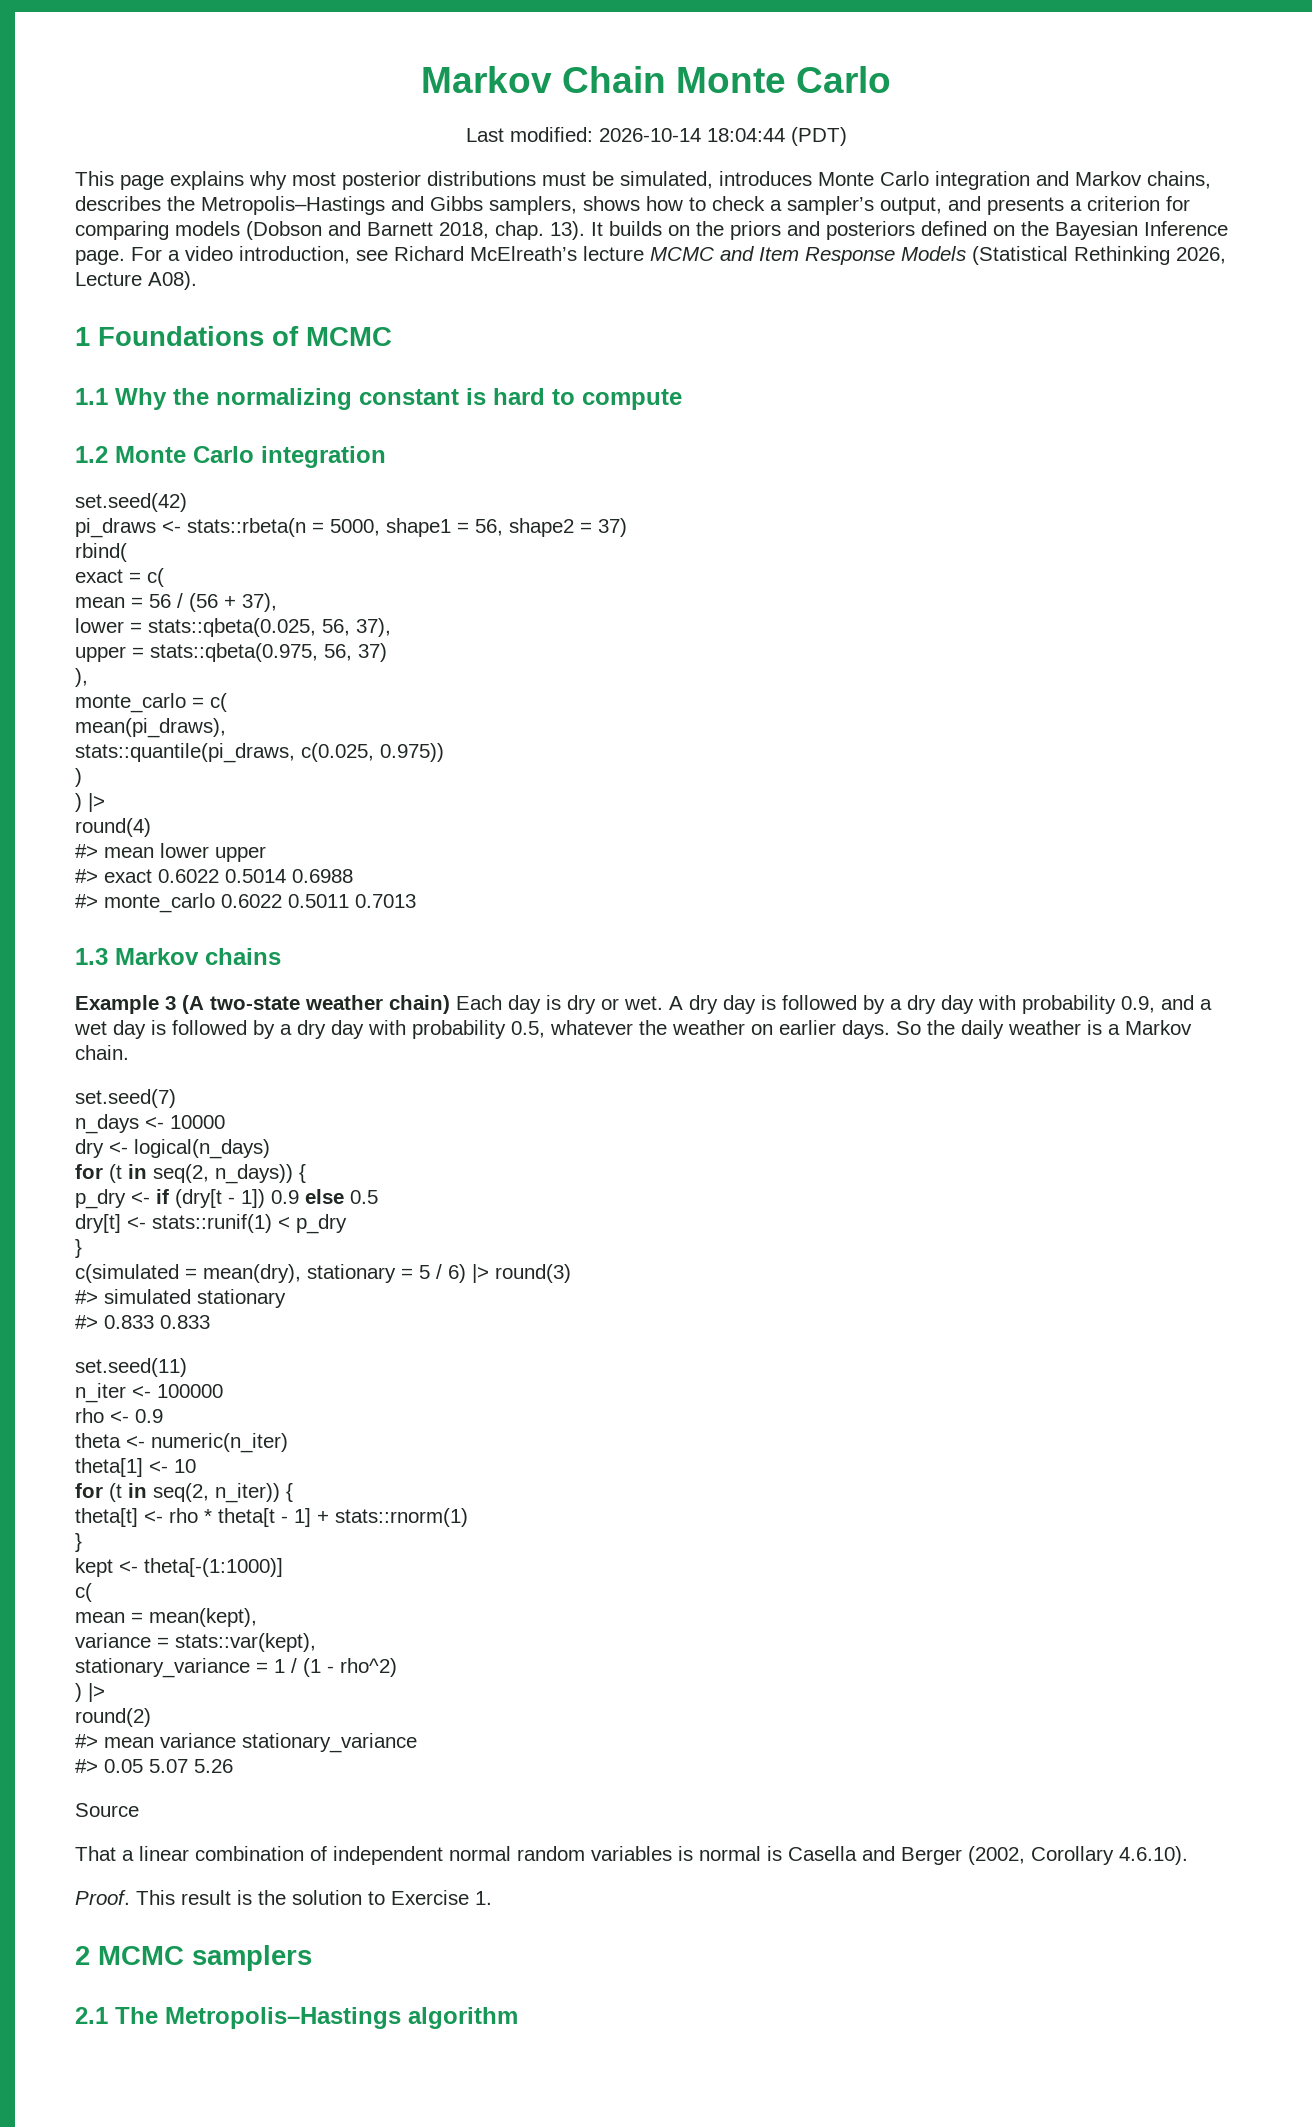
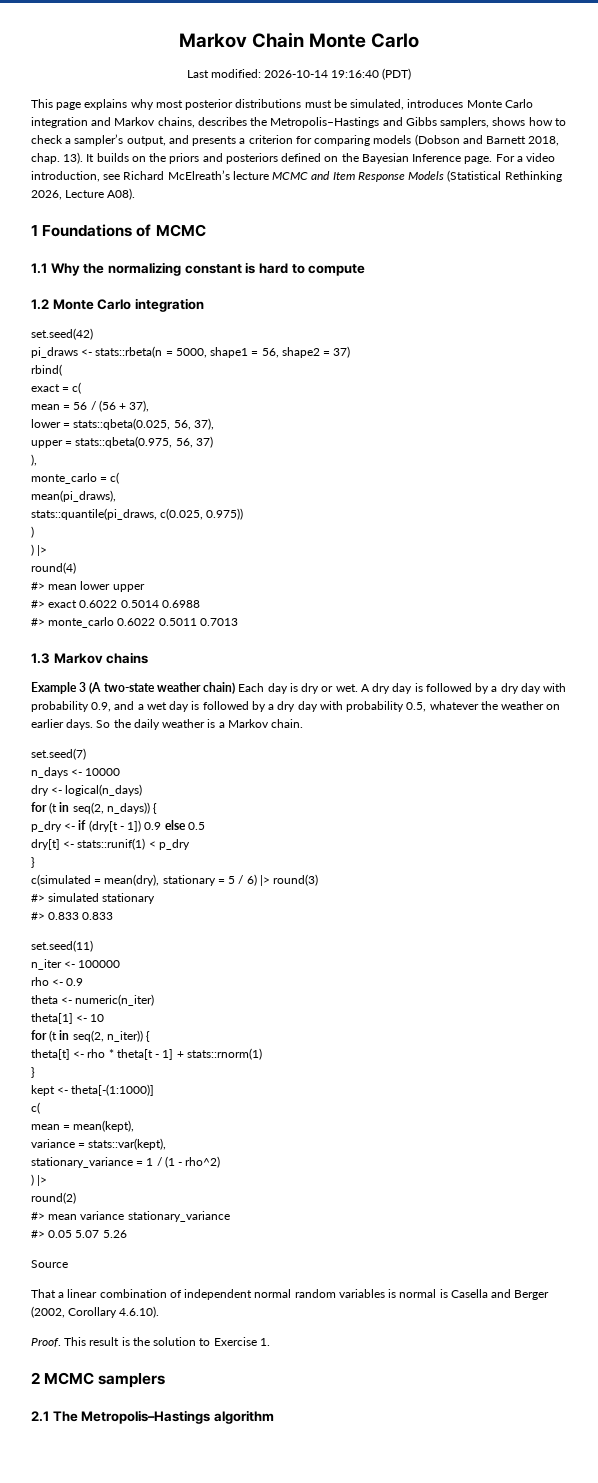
- Last modified: 2026-10-14 18:04:44 (PDT)
+ Last modified: 2026-10-14 19:16:40 (PDT)

